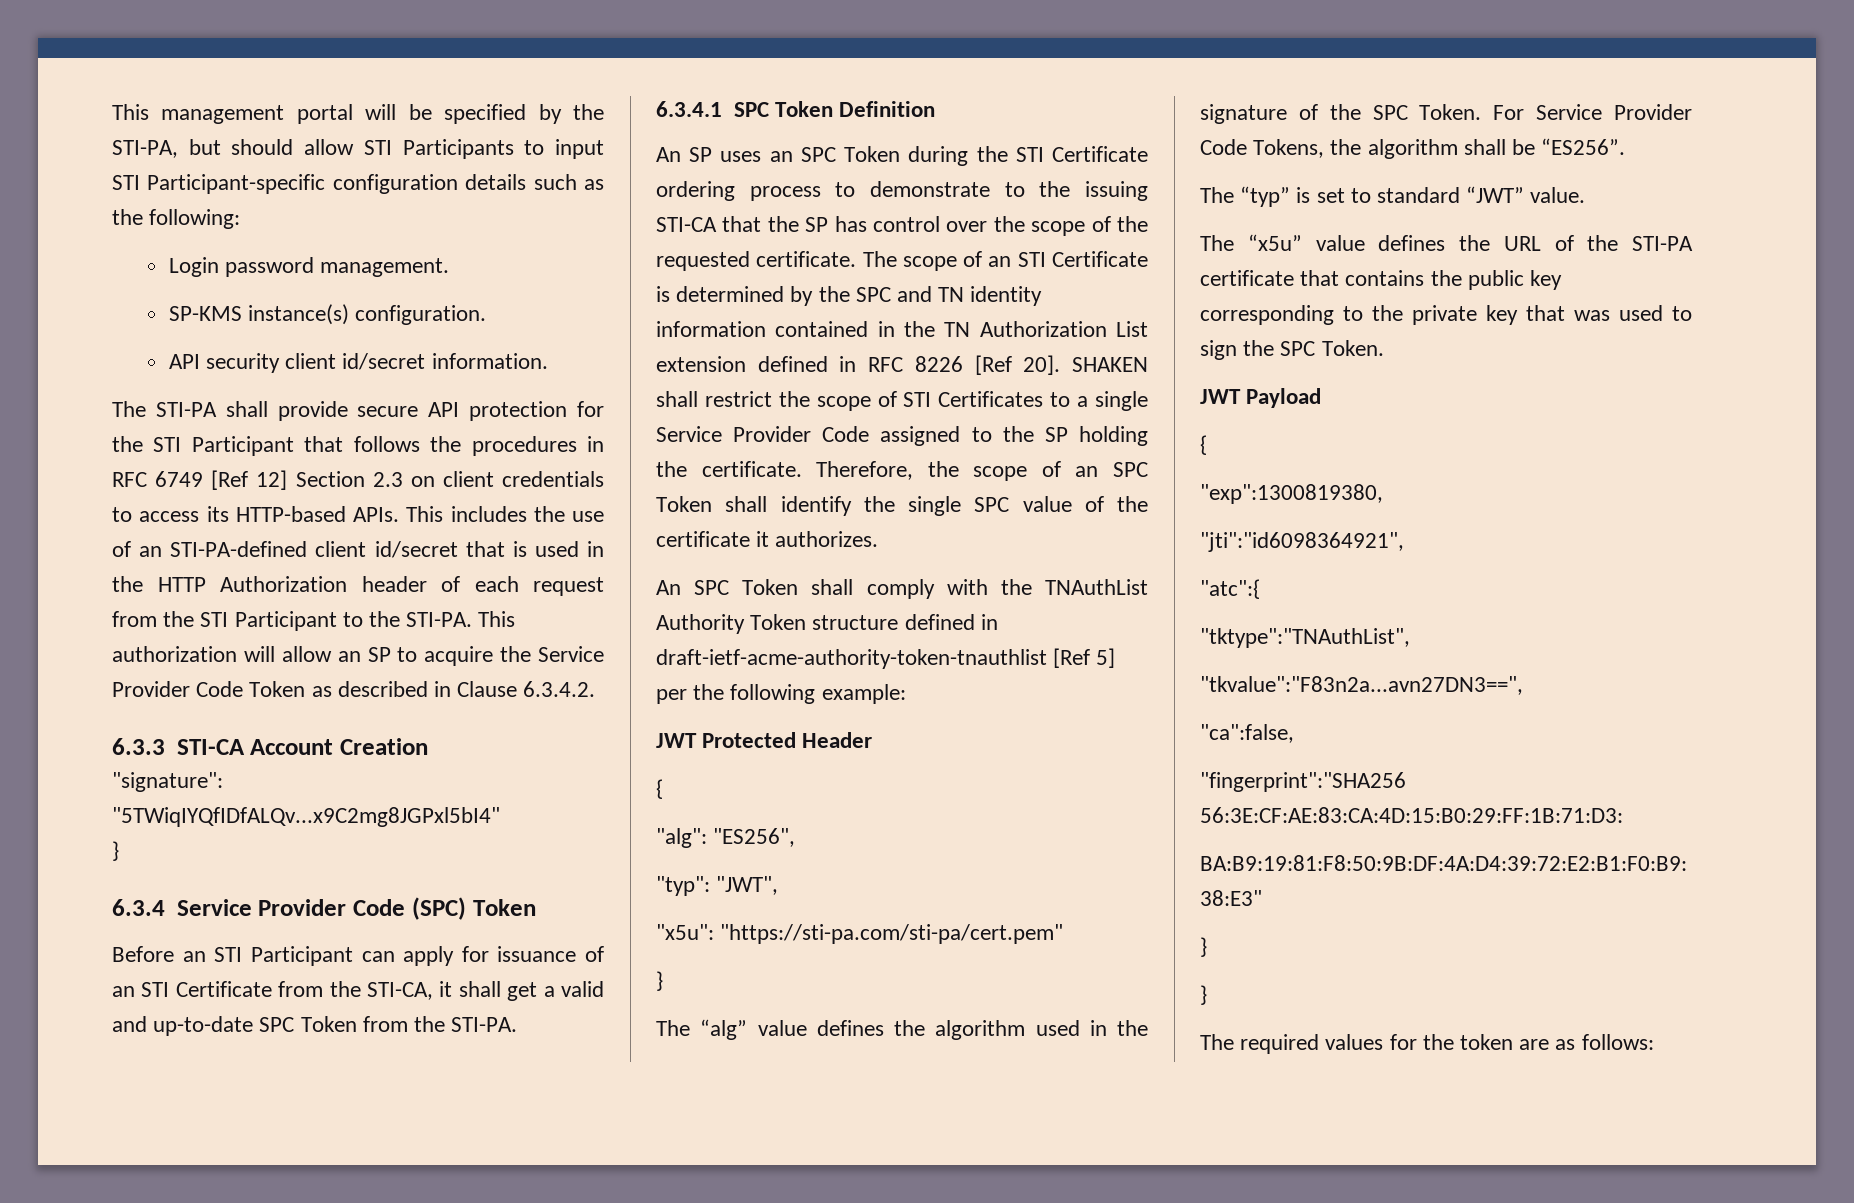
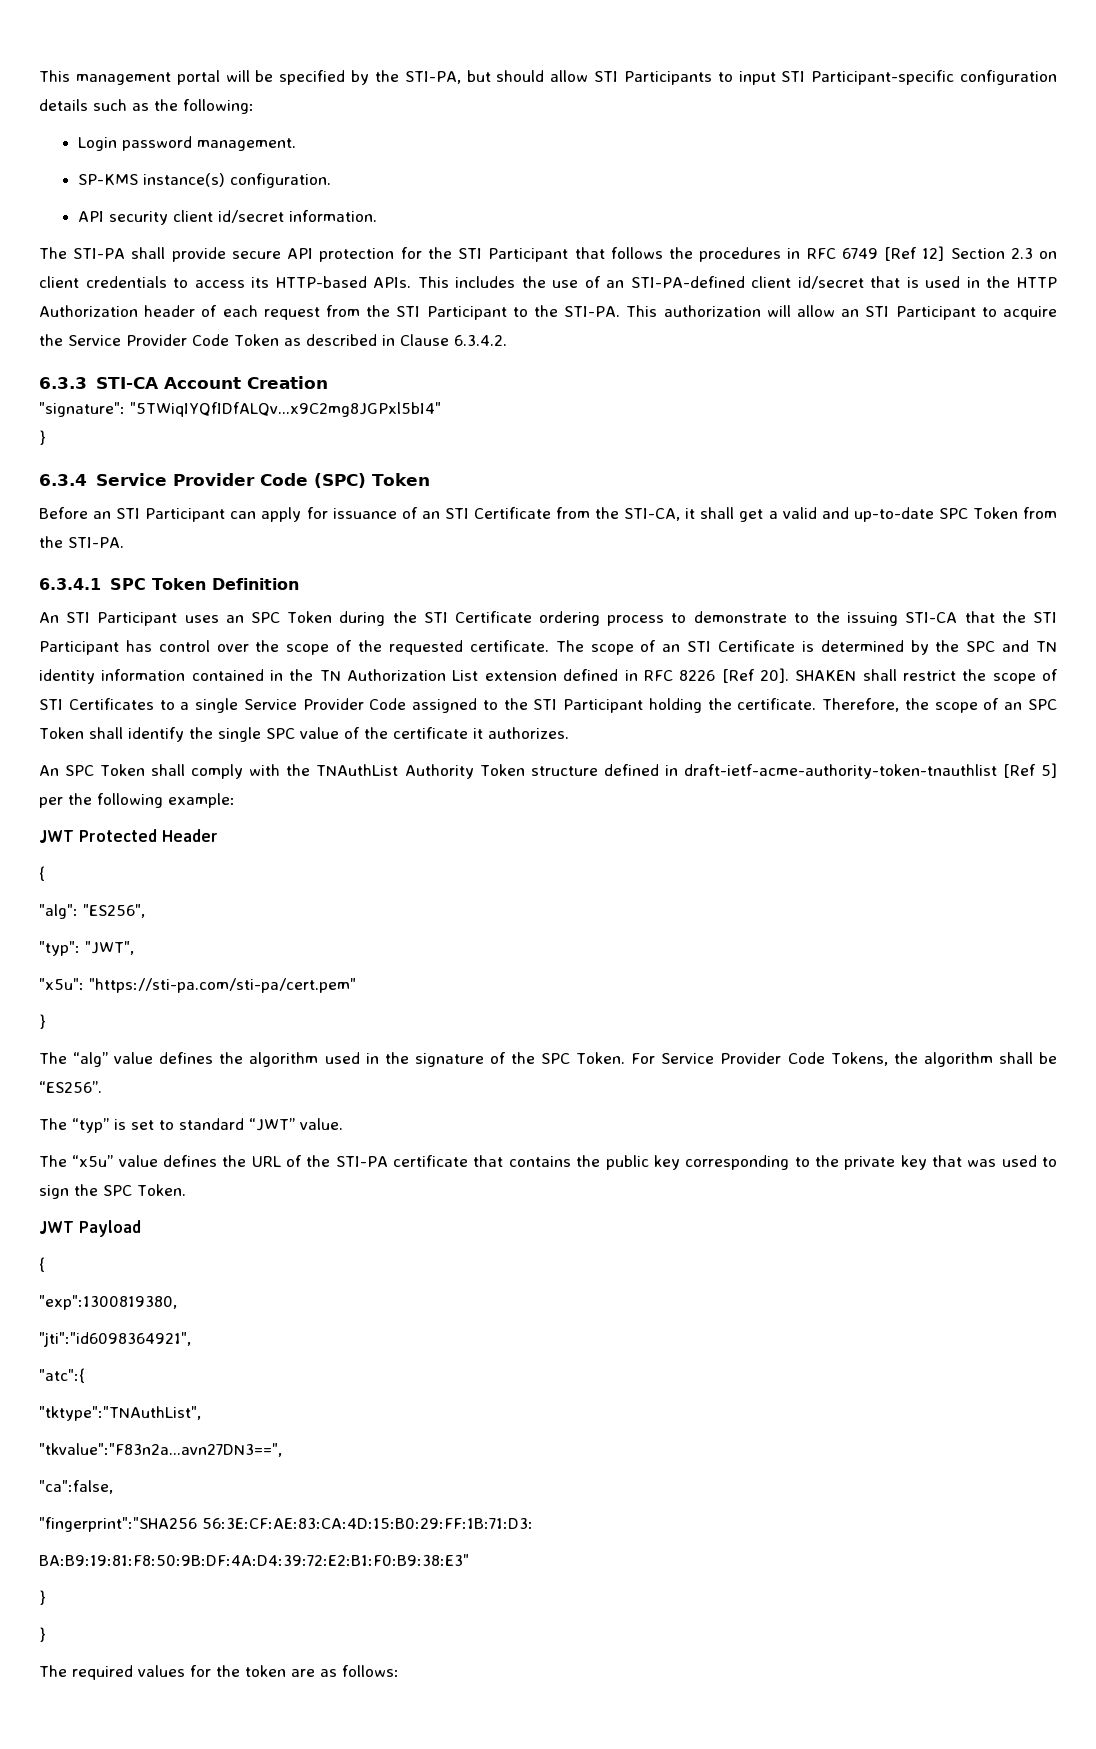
- This authorization will allow an SP to acquire the Service Provider Code Token as described in Clause 6.3.4.2.
+ This authorization will allow an STI Participant to acquire the Service Provider Code Token as described in Clause 6.3.4.2.
- An SP uses an SPC Token during the STI Certificate ordering process to demonstrate to the issuing STI-CA that the SP has control over the scope of the requested certificate.
+ An STI Participant uses an SPC Token during the STI Certificate ordering process to demonstrate to the issuing STI-CA that the STI Participant has control over the scope of the requested certificate.
- SHAKEN shall restrict the scope of STI Certificates to a single Service Provider Code assigned to the SP holding the certificate.
+ SHAKEN shall restrict the scope of STI Certificates to a single Service Provider Code assigned to the STI Participant holding the certificate.

